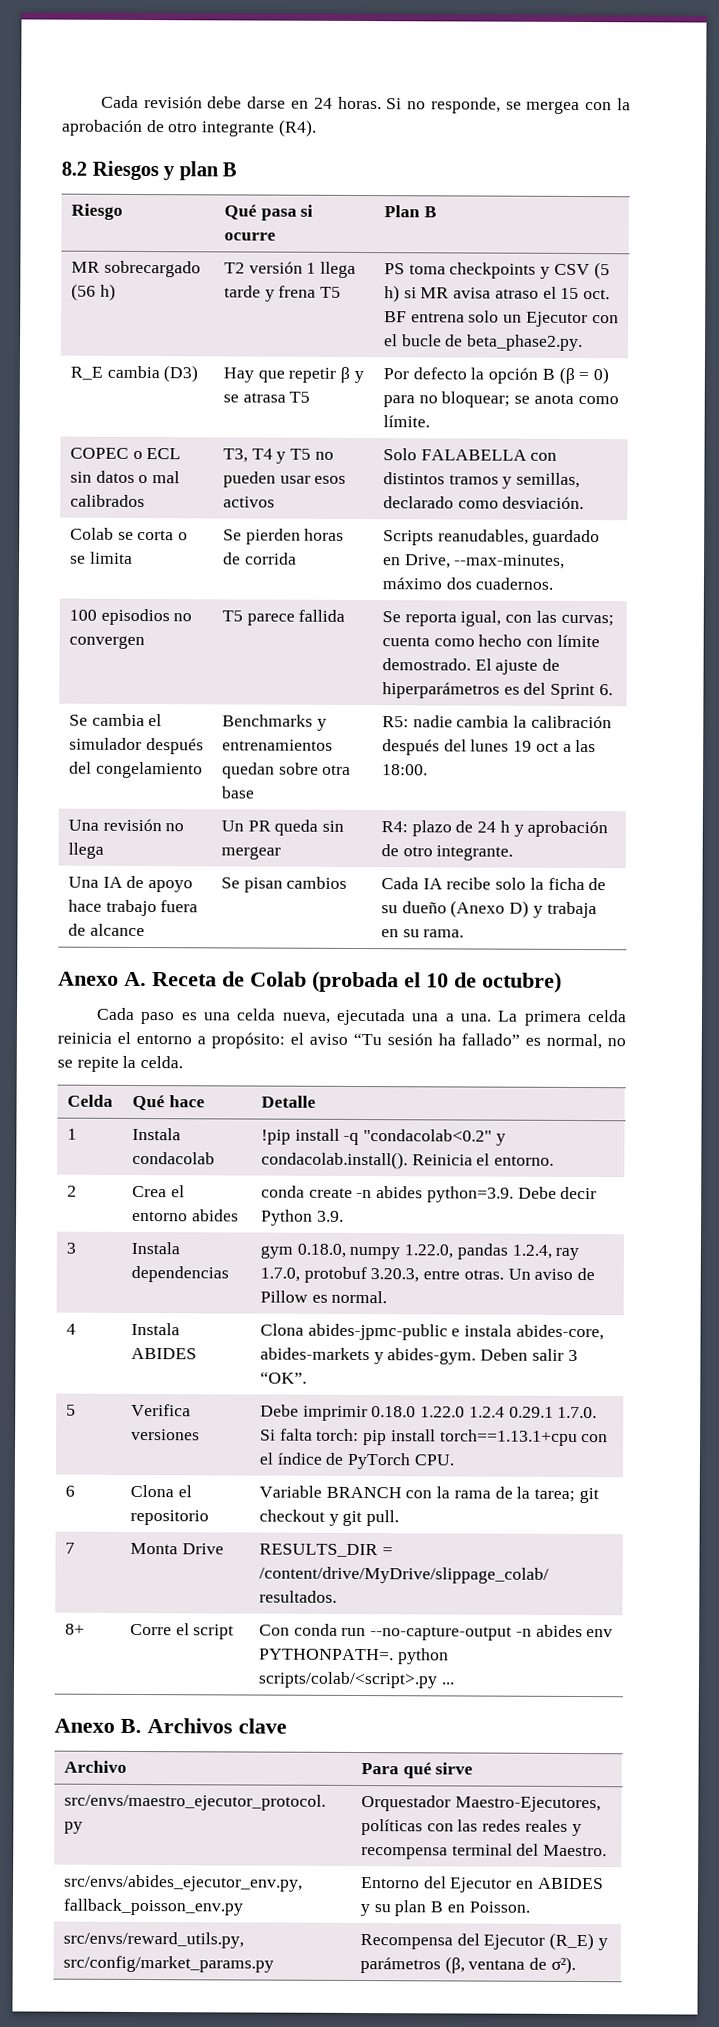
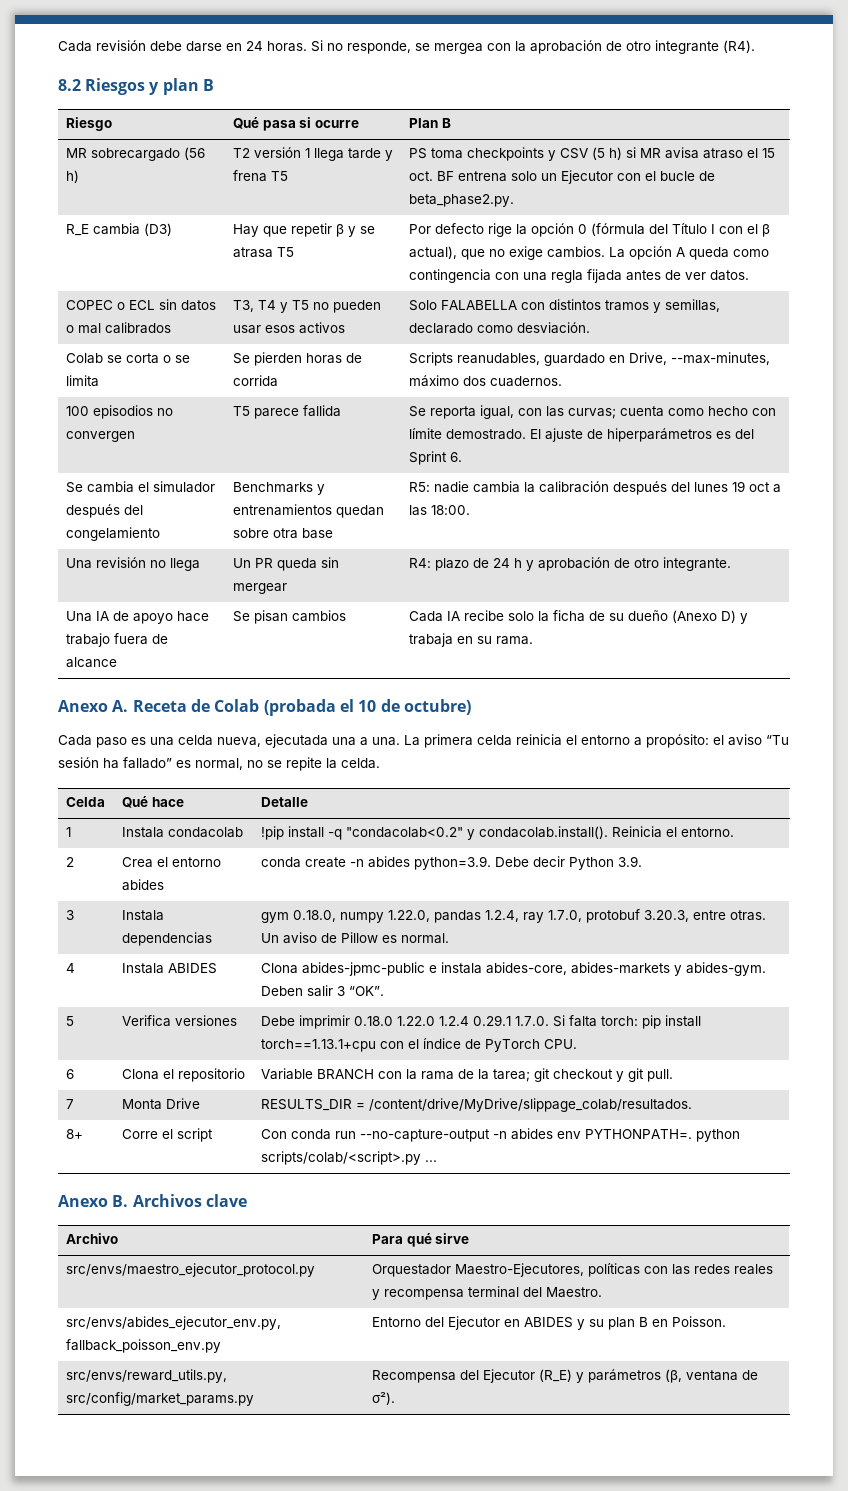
- Por defecto la opción B (β = 0) para no bloquear; se anota como límite.
+ Por defecto rige la opción 0 (fórmula del Título I con el β actual), que no exige cambios. La opción A queda como contingencia con una regla fijada antes de ver datos.

